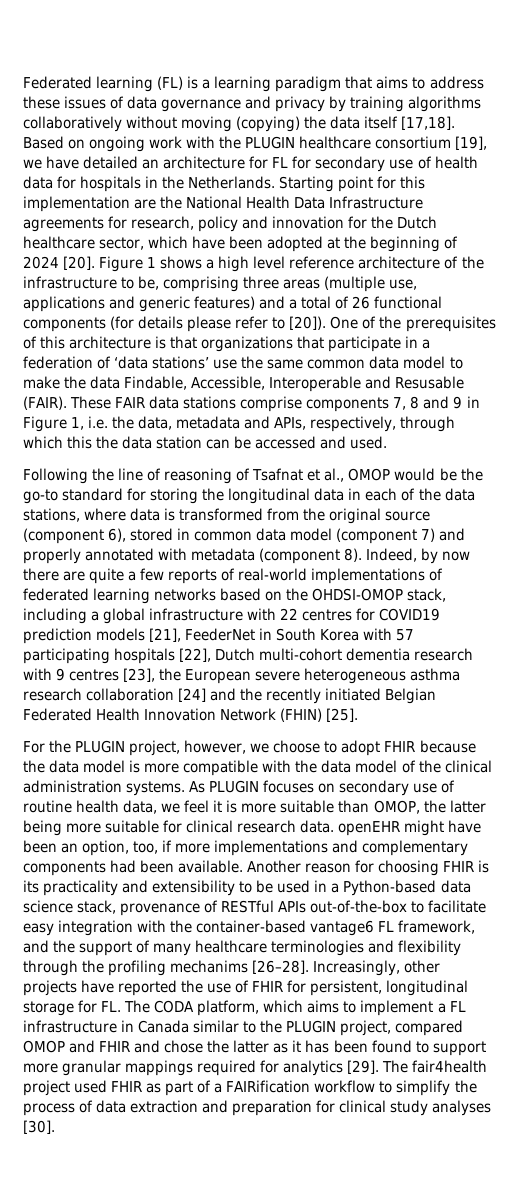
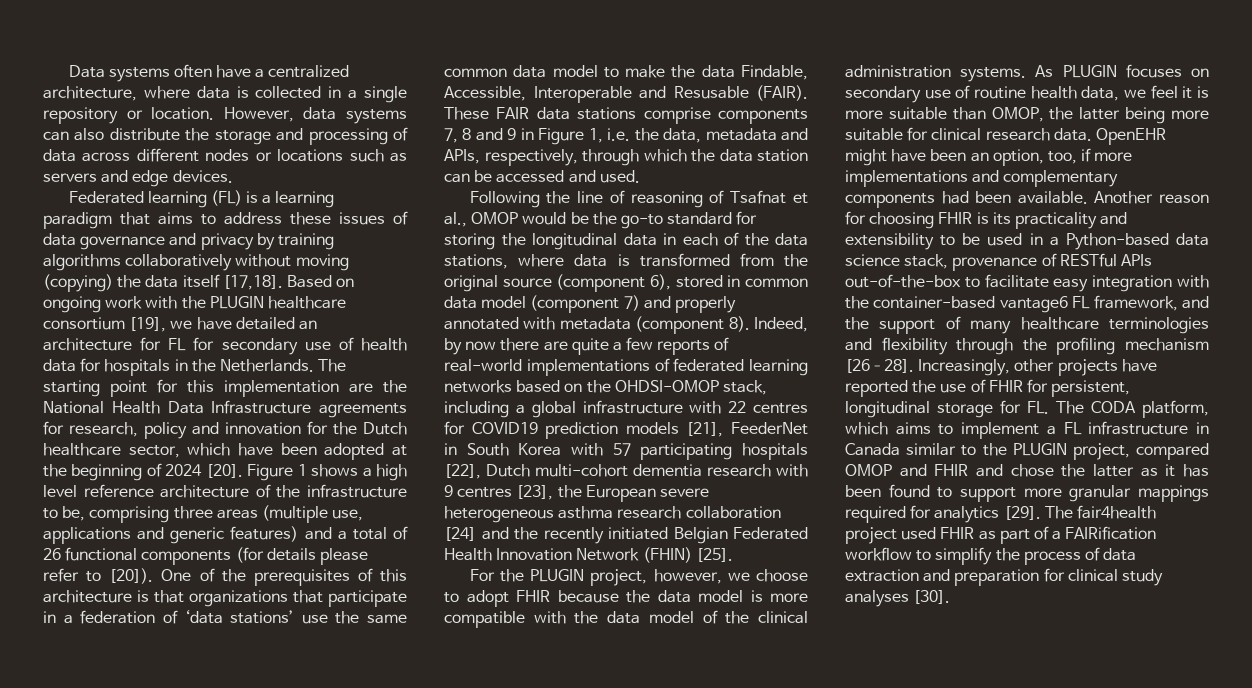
+ Data systems often have a centralized architecture, where data is collected in a single repository or location. However, data systems can also distribute the storage and processing of data across different nodes or locations such as servers and edge devices.
- Starting point for this implementation are the National Health Data Infrastructure agreements for research, policy and innovation for the Dutch healthcare sector, which have been adopted at the beginning of 2024 [20].
+ The starting point for this implementation are the National Health Data Infrastructure agreements for research, policy and innovation for the Dutch healthcare sector, which have been adopted at the beginning of 2024 [20].
- These FAIR data stations comprise components 7, 8 and 9 in Figure 1, i.e. the data, metadata and APIs, respectively, through which this the data station can be accessed and used.
+ These FAIR data stations comprise components 7, 8 and 9 in Figure 1, i.e. the data, metadata and APIs, respectively, through which the data station can be accessed and used.
- As PLUGIN focuses on secondary use of routine health data, we feel it is more suitable than OMOP, the latter being more suitable for clinical research data. openEHR might have been an option, too, if more implementations and complementary components had been available.
+ As PLUGIN focuses on secondary use of routine health data, we feel it is more suitable than OMOP, the latter being more suitable for clinical research data. OpenEHR might have been an option, too, if more implementations and complementary components had been available.
- Another reason for choosing FHIR is its practicality and extensibility to be used in a Python-based data science stack, provenance of RESTful APIs out-of-the-box to facilitate easy integration with the container-based vantage6 FL framework, and the support of many healthcare terminologies and flexibility through the profiling mechanims [26–28].
+ Another reason for choosing FHIR is its practicality and extensibility to be used in a Python-based data science stack, provenance of RESTful APIs out-of-the-box to facilitate easy integration with the container-based vantage6 FL framework, and the support of many healthcare terminologies and flexibility through the profiling mechanism [26–28].

